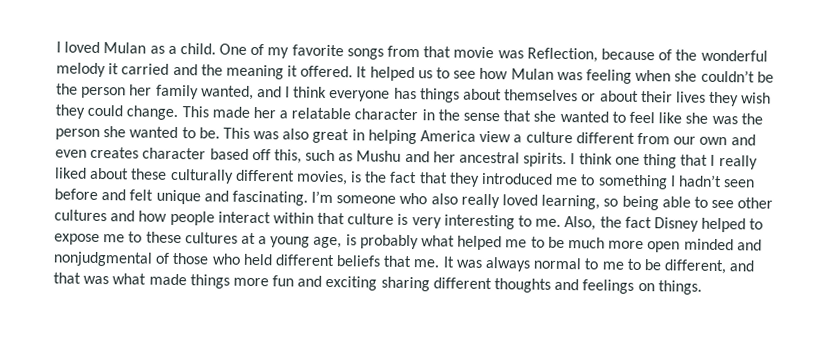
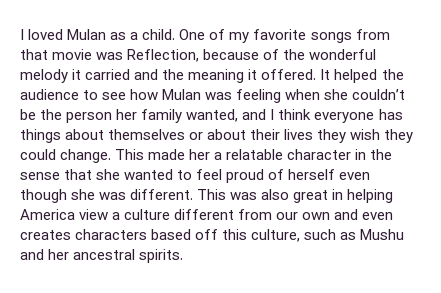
- It helped us to see how Mulan was feeling when she couldn’t be the person her family wanted, and I think everyone has things about themselves or about their lives they wish they could change.
+ It helped the audience to see how Mulan was feeling when she couldn’t be the person her family wanted, and I think everyone has things about themselves or about their lives they wish they could change.
- This made her a relatable character in the sense that she wanted to feel like she was the person she wanted to be.
+ This made her a relatable character in the sense that she wanted to feel proud of herself even though she was different.
- This was also great in helping America view a culture different from our own and even creates character based off this, such as Mushu and her ancestral spirits. I think one thing that I really liked about these culturally different movies, is the fact that they introduced me to something I hadn’t seen before and felt unique and fascinating. I’m someone who also really loved learning, so being able to see other cultures and how people interact within that culture is very interesting to me. Also, the fact Disney helped to expose me to these cultures at a young age, is probably what helped me to be much more open minded and nonjudgmental of those who held different beliefs that me. It was always normal to me to be different, and that was what made things more fun and exciting sharing different thoughts and feelings on things.
+ This was also great in helping America view a culture different from our own and even creates characters based off this culture, such as Mushu and her ancestral spirits.

